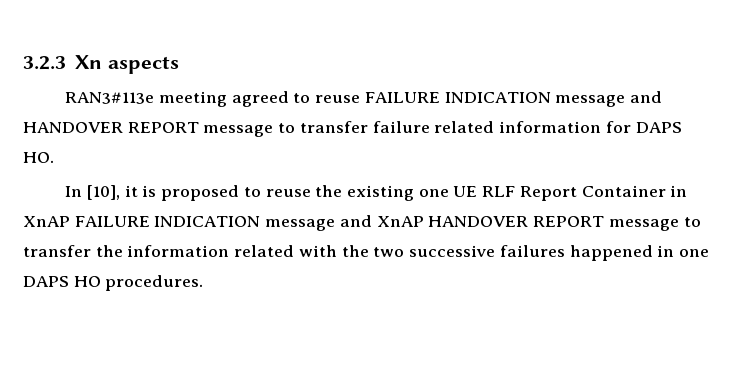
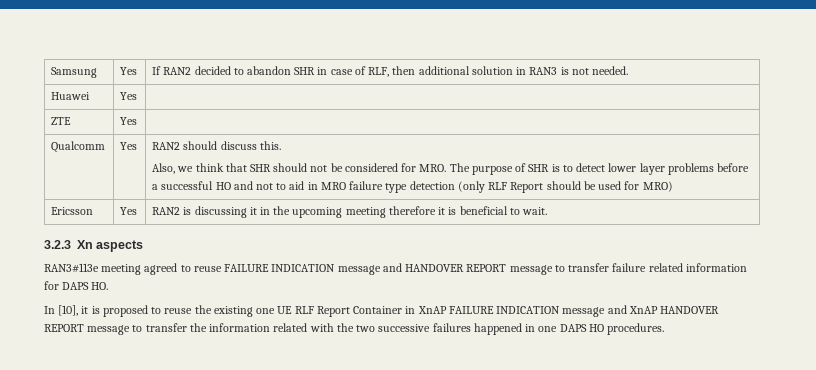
+ Samsung | Yes | If RAN2 decided to abandon SHR in case of RLF, then additional solution in RAN3 is not needed.
+ Huawei | Yes |
+ ZTE | Yes |
+ Qualcomm | Yes | RAN2 should discuss this.
+ Also, we think that SHR should not be considered for MRO. The purpose of SHR is to detect lower layer problems before a successful HO and not to aid in MRO failure type detection (only RLF Report should be used for MRO)
+ Ericsson | Yes | RAN2 is discussing it in the upcoming meeting therefore it is beneficial to wait.

